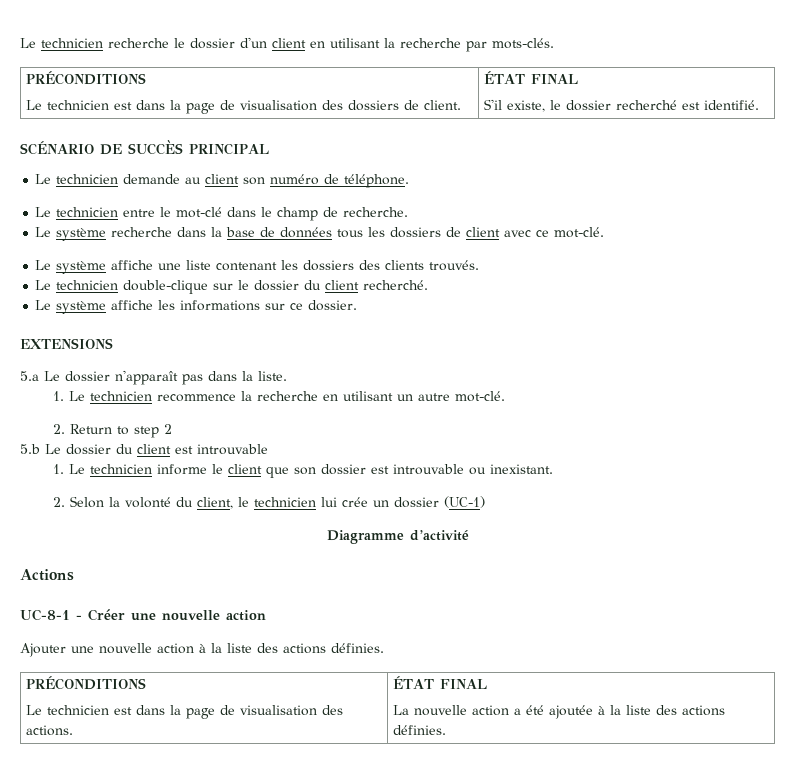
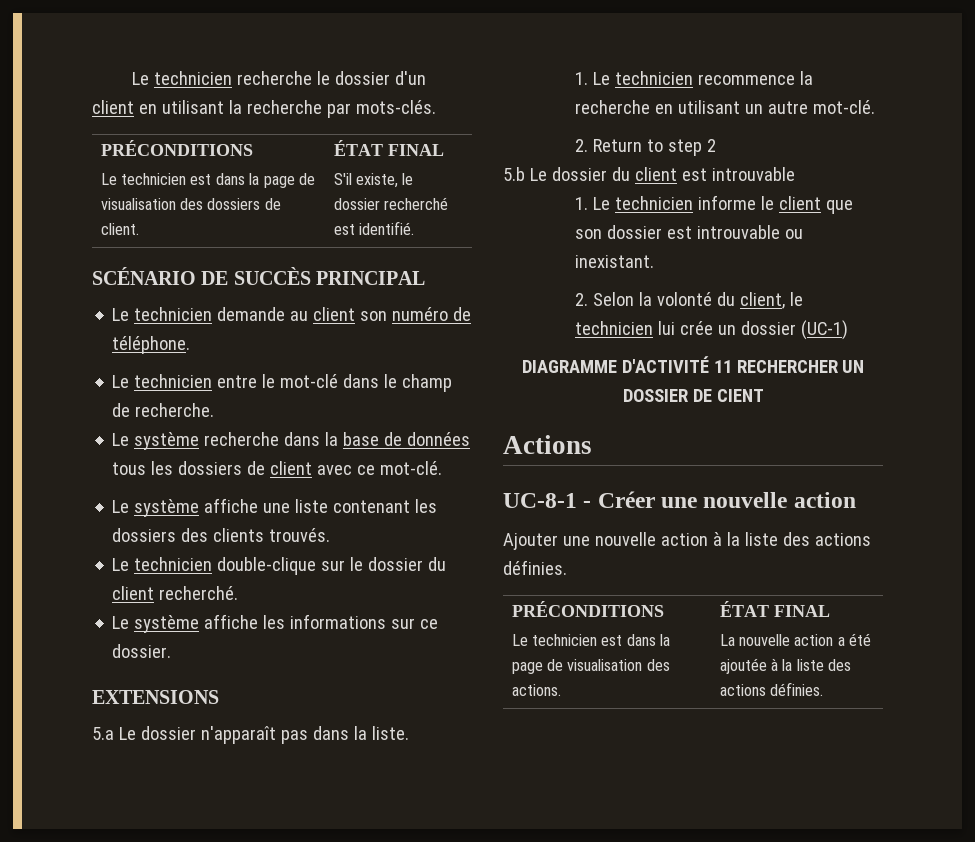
- Diagramme d’activité
+ DIAGRAMME D'ACTIVITÉ 11 RECHERCHER UN DOSSIER DE CIENT

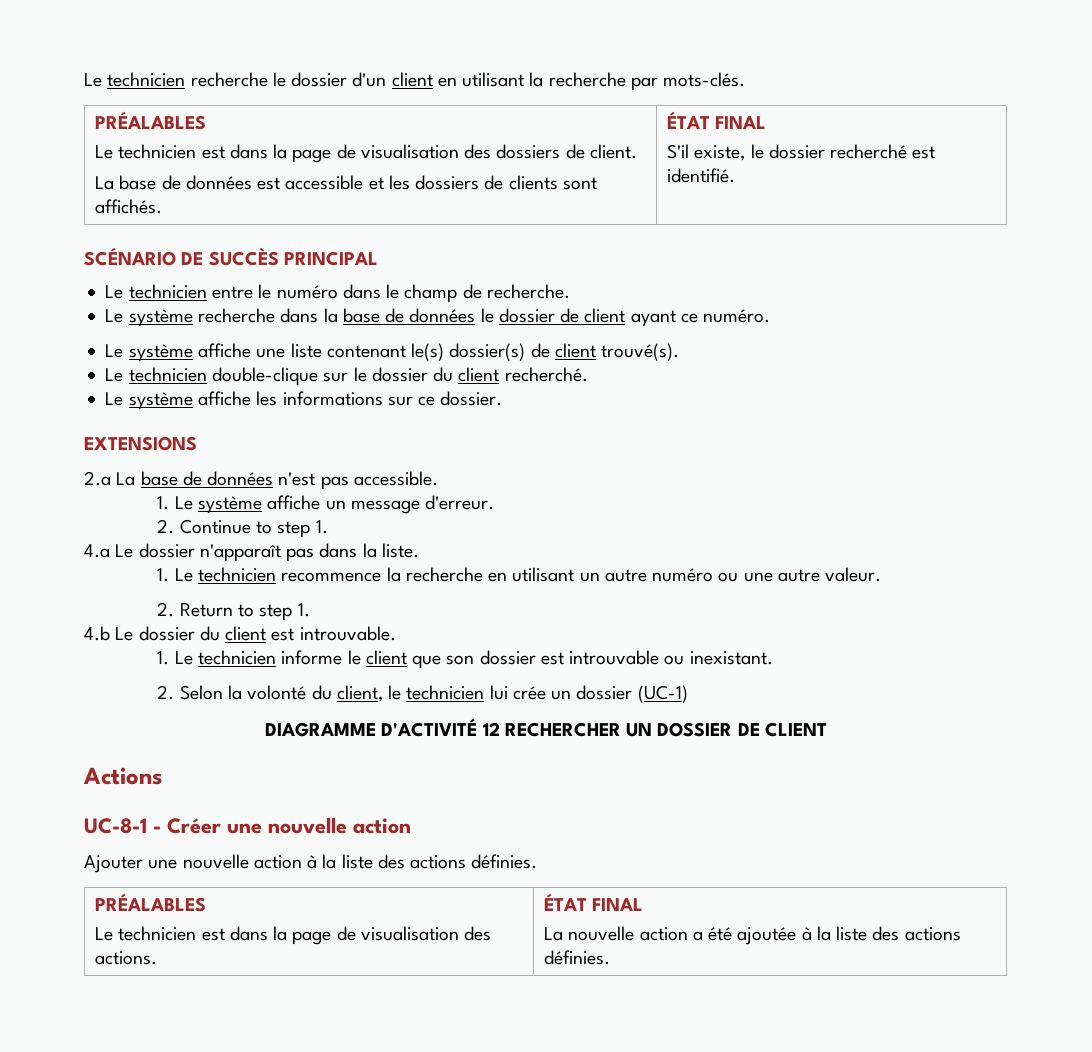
  Le technicien recherche le dossier d'un client en utilisant la recherche par mots-clés.
- PRÉCONDITIONS
- Le technicien est dans la page de visualisation des dossiers de client. | ÉTAT FINAL
+ PRÉALABLES
+ Le technicien est dans la page de visualisation des dossiers de client.
+ La base de données est accessible et les dossiers de clients sont affichés. | ÉTAT FINAL
- Le technicien demande au client son numéro de téléphone.
- Le technicien entre le mot-clé dans le champ de recherche.
+ Le technicien entre le numéro dans le champ de recherche.
- Le système recherche dans la base de données tous les dossiers de client avec ce mot-clé.
+ Le système recherche dans la base de données le dossier de client ayant ce numéro.
- Le système affiche une liste contenant les dossiers des clients trouvés.
+ Le système affiche une liste contenant le(s) dossier(s) de client trouvé(s).
- 5.a Le dossier n'apparaît pas dans la liste.
+ 2.a La base de données n'est pas accessible.
+ 1. Le système affiche un message d'erreur.
+ 2. Continue to step 1.
+ 4.a Le dossier n'apparaît pas dans la liste.
- 1. Le technicien recommence la recherche en utilisant un autre mot-clé.
+ 1. Le technicien recommence la recherche en utilisant un autre numéro ou une autre valeur.
- 2. Return to step 2
- 5.b Le dossier du client est introuvable
+ 2. Return to step 1.
+ 4.b Le dossier du client est introuvable.
- DIAGRAMME D'ACTIVITÉ 11 RECHERCHER UN DOSSIER DE CIENT
+ DIAGRAMME D'ACTIVITÉ 12 RECHERCHER UN DOSSIER DE CLIENT
  Ajouter une nouvelle action à la liste des actions définies.
- PRÉCONDITIONS
+ PRÉALABLES

